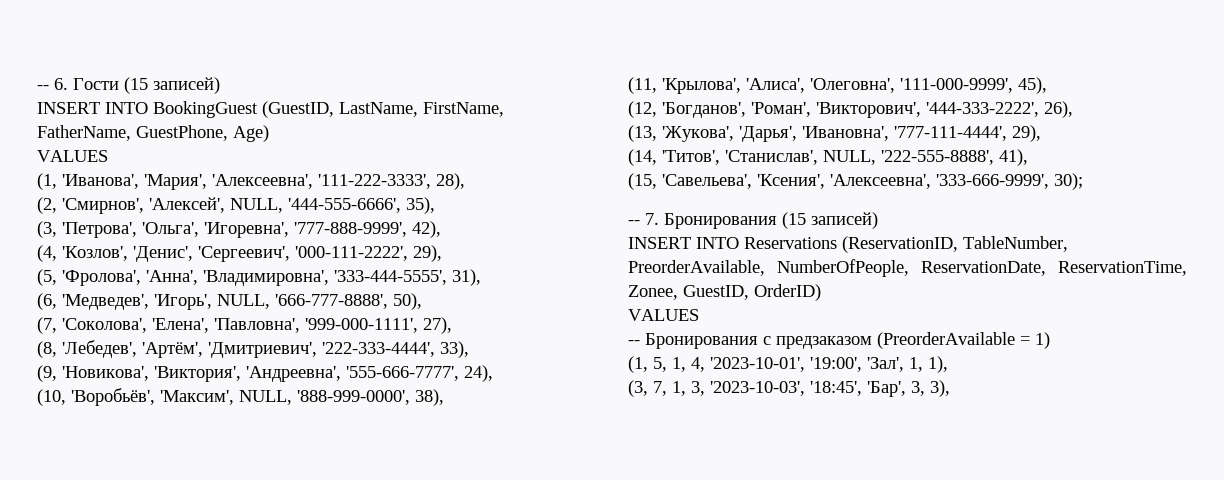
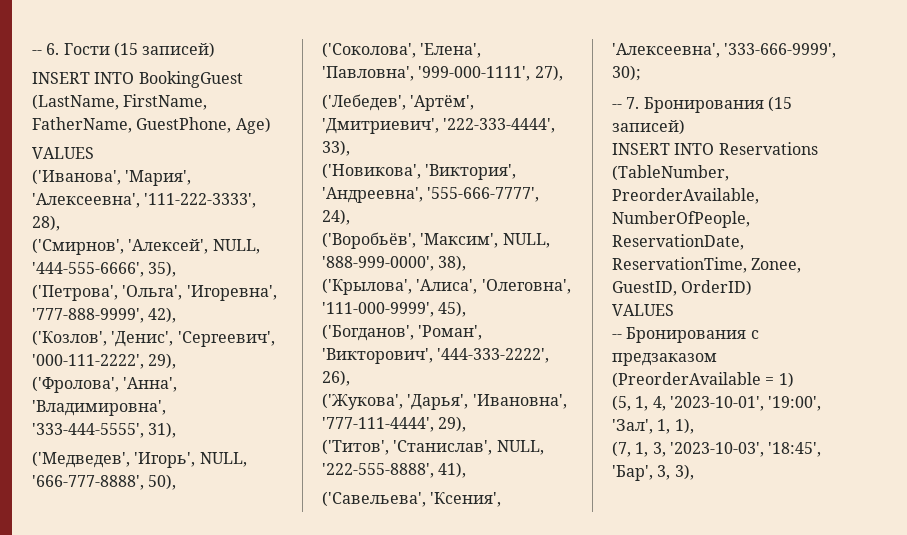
- INSERT INTO BookingGuest (GuestID, LastName, FirstName, FatherName, GuestPhone, Age)
+ INSERT INTO BookingGuest (LastName, FirstName, FatherName, GuestPhone, Age)
- (1, 'Иванова', 'Мария', 'Алексеевна', '111-222-3333', 28),
+ ('Иванова', 'Мария', 'Алексеевна', '111-222-3333', 28),
- (2, 'Смирнов', 'Алексей', NULL, '444-555-6666', 35),
+ ('Смирнов', 'Алексей', NULL, '444-555-6666', 35),
- (3, 'Петрова', 'Ольга', 'Игоревна', '777-888-9999', 42),
+ ('Петрова', 'Ольга', 'Игоревна', '777-888-9999', 42),
- (4, 'Козлов', 'Денис', 'Сергеевич', '000-111-2222', 29),
+ ('Козлов', 'Денис', 'Сергеевич', '000-111-2222', 29),
- (5, 'Фролова', 'Анна', 'Владимировна', '333-444-5555', 31),
+ ('Фролова', 'Анна', 'Владимировна', '333-444-5555', 31),
- (6, 'Медведев', 'Игорь', NULL, '666-777-8888', 50),
+ ('Медведев', 'Игорь', NULL, '666-777-8888', 50),
- (7, 'Соколова', 'Елена', 'Павловна', '999-000-1111', 27),
+ ('Соколова', 'Елена', 'Павловна', '999-000-1111', 27),
- (8, 'Лебедев', 'Артём', 'Дмитриевич', '222-333-4444', 33),
+ ('Лебедев', 'Артём', 'Дмитриевич', '222-333-4444', 33),
- (9, 'Новикова', 'Виктория', 'Андреевна', '555-666-7777', 24),
+ ('Новикова', 'Виктория', 'Андреевна', '555-666-7777', 24),
- (10, 'Воробьёв', 'Максим', NULL, '888-999-0000', 38),
+ ('Воробьёв', 'Максим', NULL, '888-999-0000', 38),
- (11, 'Крылова', 'Алиса', 'Олеговна', '111-000-9999', 45),
+ ('Крылова', 'Алиса', 'Олеговна', '111-000-9999', 45),
- (12, 'Богданов', 'Роман', 'Викторович', '444-333-2222', 26),
+ ('Богданов', 'Роман', 'Викторович', '444-333-2222', 26),
- (13, 'Жукова', 'Дарья', 'Ивановна', '777-111-4444', 29),
+ ('Жукова', 'Дарья', 'Ивановна', '777-111-4444', 29),
- (14, 'Титов', 'Станислав', NULL, '222-555-8888', 41),
+ ('Титов', 'Станислав', NULL, '222-555-8888', 41),
- (15, 'Савельева', 'Ксения', 'Алексеевна', '333-666-9999', 30);
+ ('Савельева', 'Ксения', 'Алексеевна', '333-666-9999', 30);
- INSERT INTO Reservations (ReservationID, TableNumber, PreorderAvailable, NumberOfPeople, ReservationDate, ReservationTime, Zonee, GuestID, OrderID)
+ INSERT INTO Reservations (TableNumber, PreorderAvailable, NumberOfPeople, ReservationDate, ReservationTime, Zonee, GuestID, OrderID)
- (1, 5, 1, 4, '2023-10-01', '19:00', 'Зал', 1, 1),
+ (5, 1, 4, '2023-10-01', '19:00', 'Зал', 1, 1),
- (3, 7, 1, 3, '2023-10-03', '18:45', 'Бар', 3, 3),
+ (7, 1, 3, '2023-10-03', '18:45', 'Бар', 3, 3),

